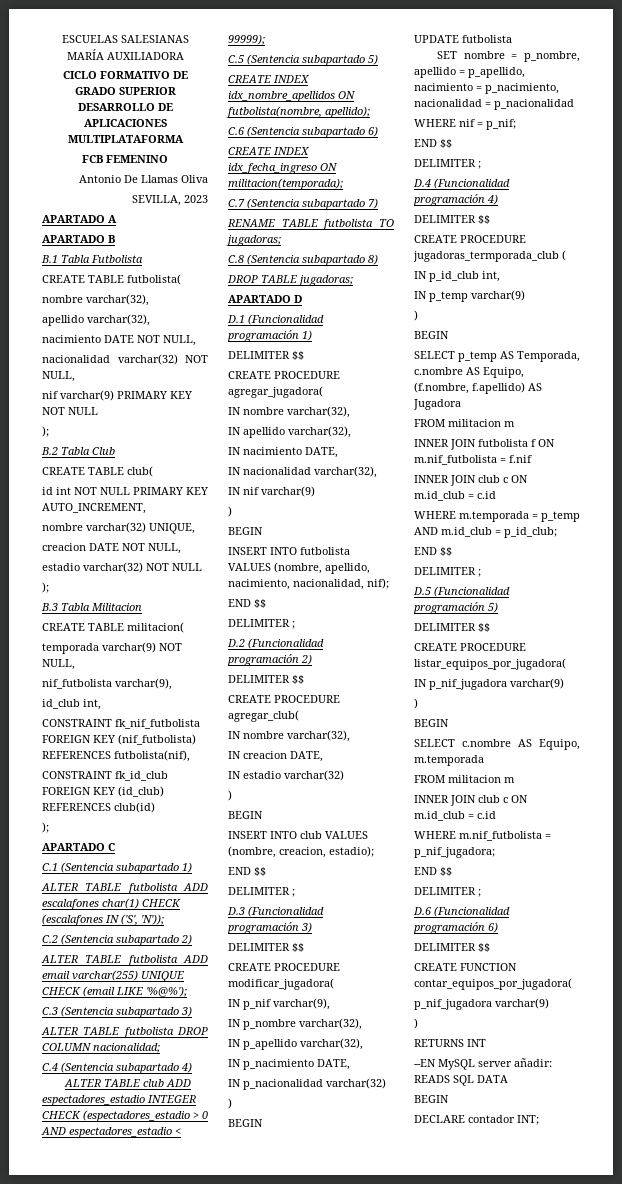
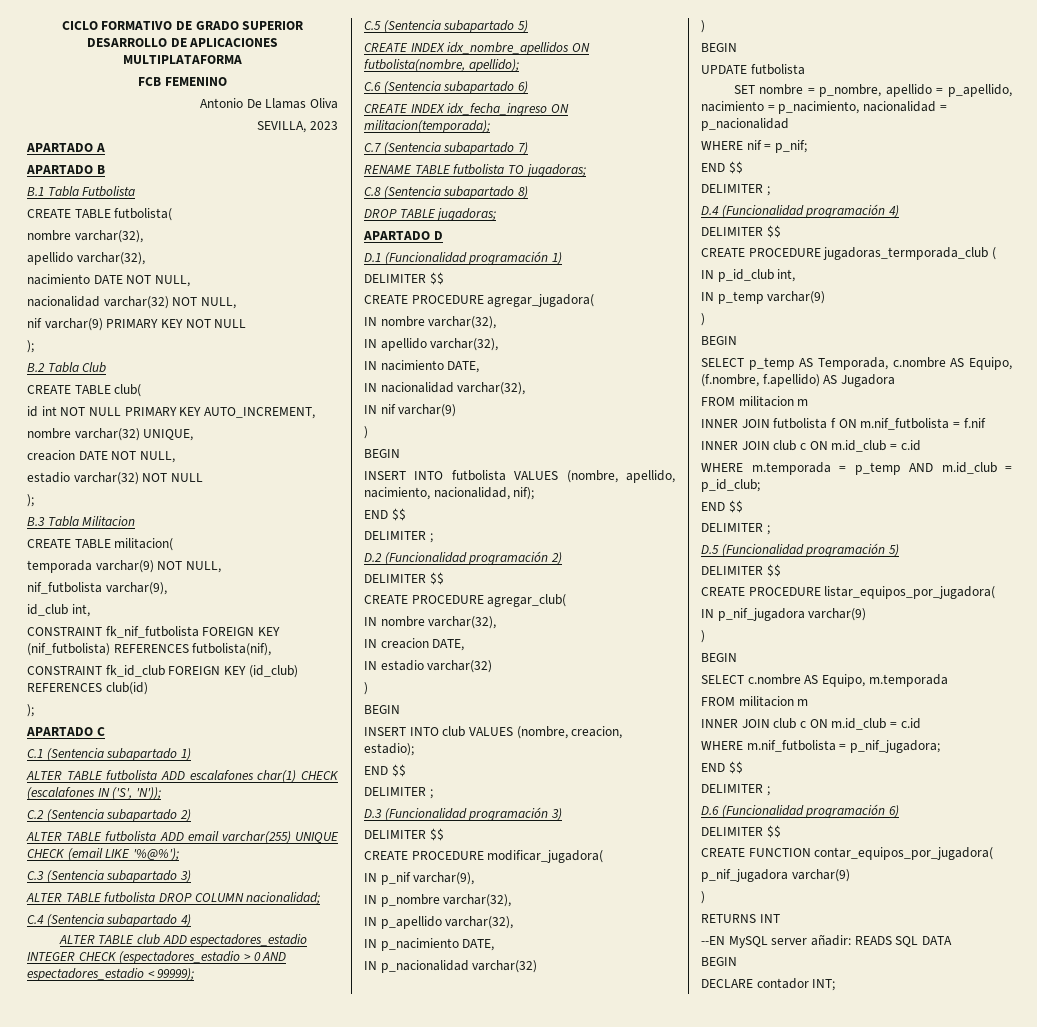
- ESCUELAS SALESIANAS MARÍA AUXILIADORA

